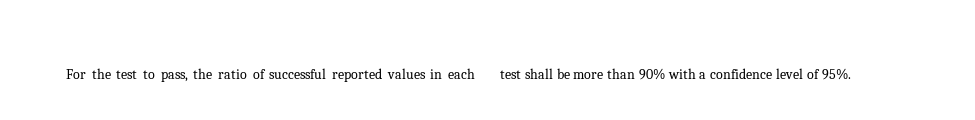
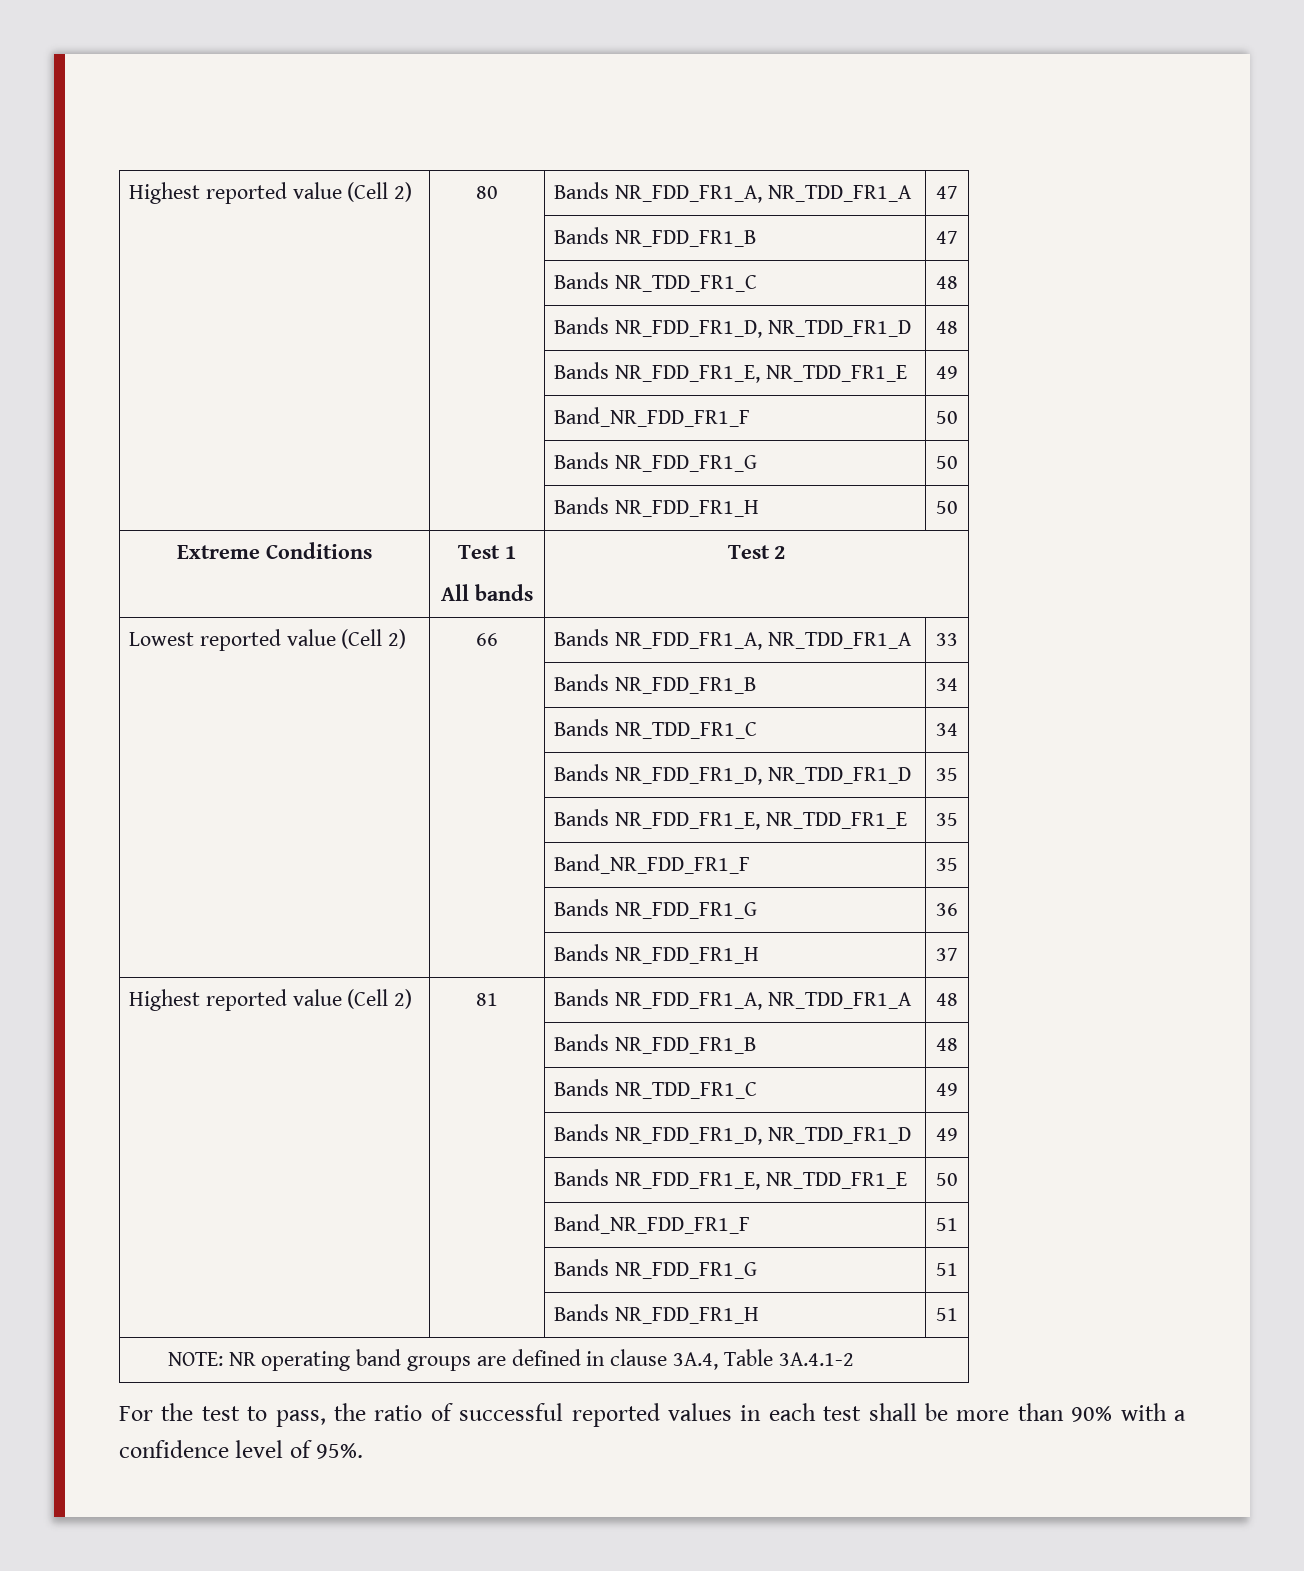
+ Highest reported value (Cell 2) | 80 | Bands NR_FDD_FR1_A, NR_TDD_FR1_A | 47
+ | | Bands NR_FDD_FR1_B | 47
+ | | Bands NR_TDD_FR1_C | 48
+ | | Bands NR_FDD_FR1_D, NR_TDD_FR1_D | 48
+ | | Bands NR_FDD_FR1_E, NR_TDD_FR1_E | 49
+ | | Band_NR_FDD_FR1_F | 50
+ | | Bands NR_FDD_FR1_G | 50
+ | | Bands NR_FDD_FR1_H | 50
+ Extreme Conditions | Test 1
+ All bands | Test 2
+ Lowest reported value (Cell 2) | 66 | Bands NR_FDD_FR1_A, NR_TDD_FR1_A | 33
+ | | Bands NR_FDD_FR1_B | 34
+ | | Bands NR_TDD_FR1_C | 34
+ | | Bands NR_FDD_FR1_D, NR_TDD_FR1_D | 35
+ | | Bands NR_FDD_FR1_E, NR_TDD_FR1_E | 35
+ | | Band_NR_FDD_FR1_F | 35
+ | | Bands NR_FDD_FR1_G | 36
+ | | Bands NR_FDD_FR1_H | 37
+ Highest reported value (Cell 2) | 81 | Bands NR_FDD_FR1_A, NR_TDD_FR1_A | 48
+ | | Bands NR_FDD_FR1_B | 48
+ | | Bands NR_TDD_FR1_C | 49
+ | | Bands NR_FDD_FR1_D, NR_TDD_FR1_D | 49
+ | | Bands NR_FDD_FR1_E, NR_TDD_FR1_E | 50
+ | | Band_NR_FDD_FR1_F | 51
+ | | Bands NR_FDD_FR1_G | 51
+ | | Bands NR_FDD_FR1_H | 51
+ NOTE: NR operating band groups are defined in clause 3A.4, Table 3A.4.1-2

